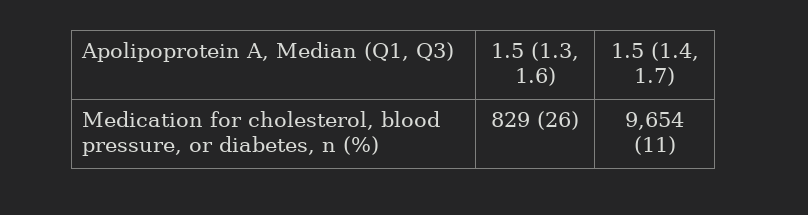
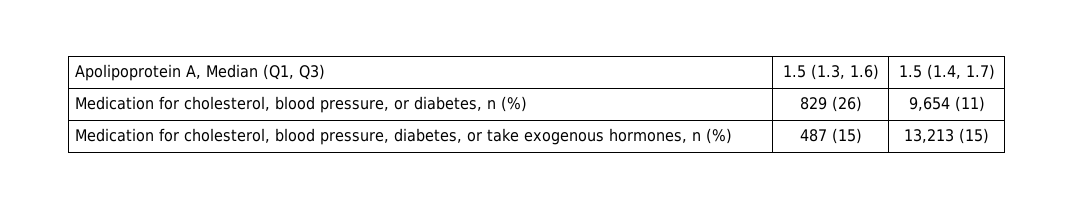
+ Medication for cholesterol, blood pressure, diabetes, or take exogenous hormones, n (%) | 487 (15) | 13,213 (15)

